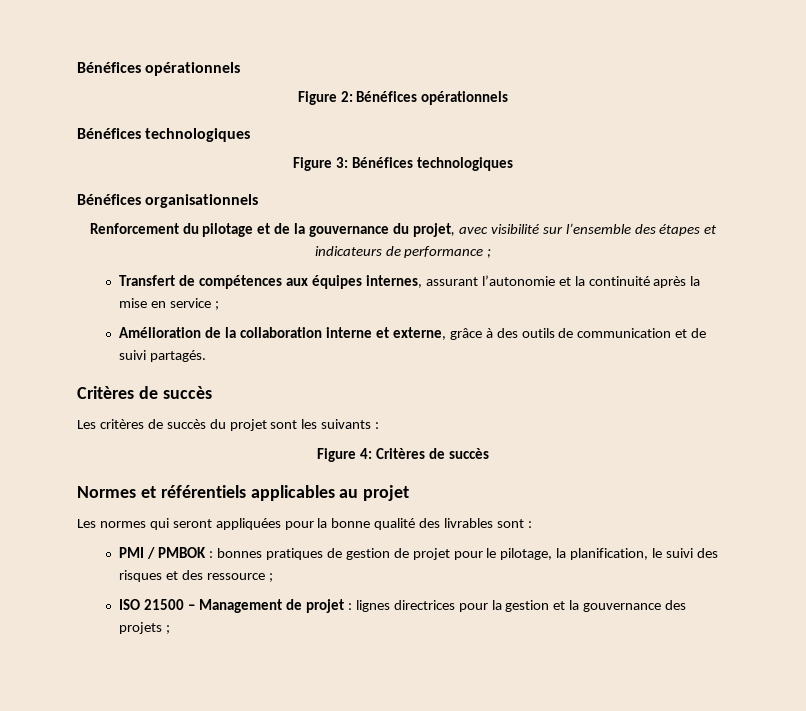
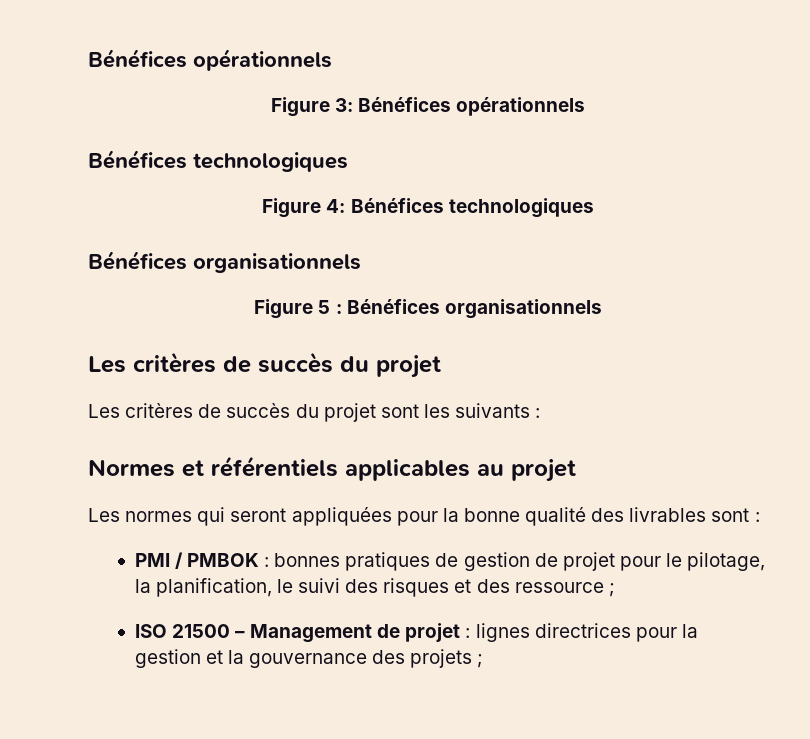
- Figure 2: Bénéfices opérationnels
+ Figure 3: Bénéfices opérationnels
- Figure 3: Bénéfices technologiques
+ Figure 4: Bénéfices technologiques
- Renforcement du pilotage et de la gouvernance du projet, avec visibilité sur l’ensemble des étapes et indicateurs de performance ;
- Transfert de compétences aux équipes internes, assurant l’autonomie et la continuité après la mise en service ;
- Amélioration de la collaboration interne et externe, grâce à des outils de communication et de suivi partagés.
- Critères de succès
+ Figure 5 : Bénéfices organisationnels
+ Les critères de succès du projet
- Figure 4: Critères de succès

